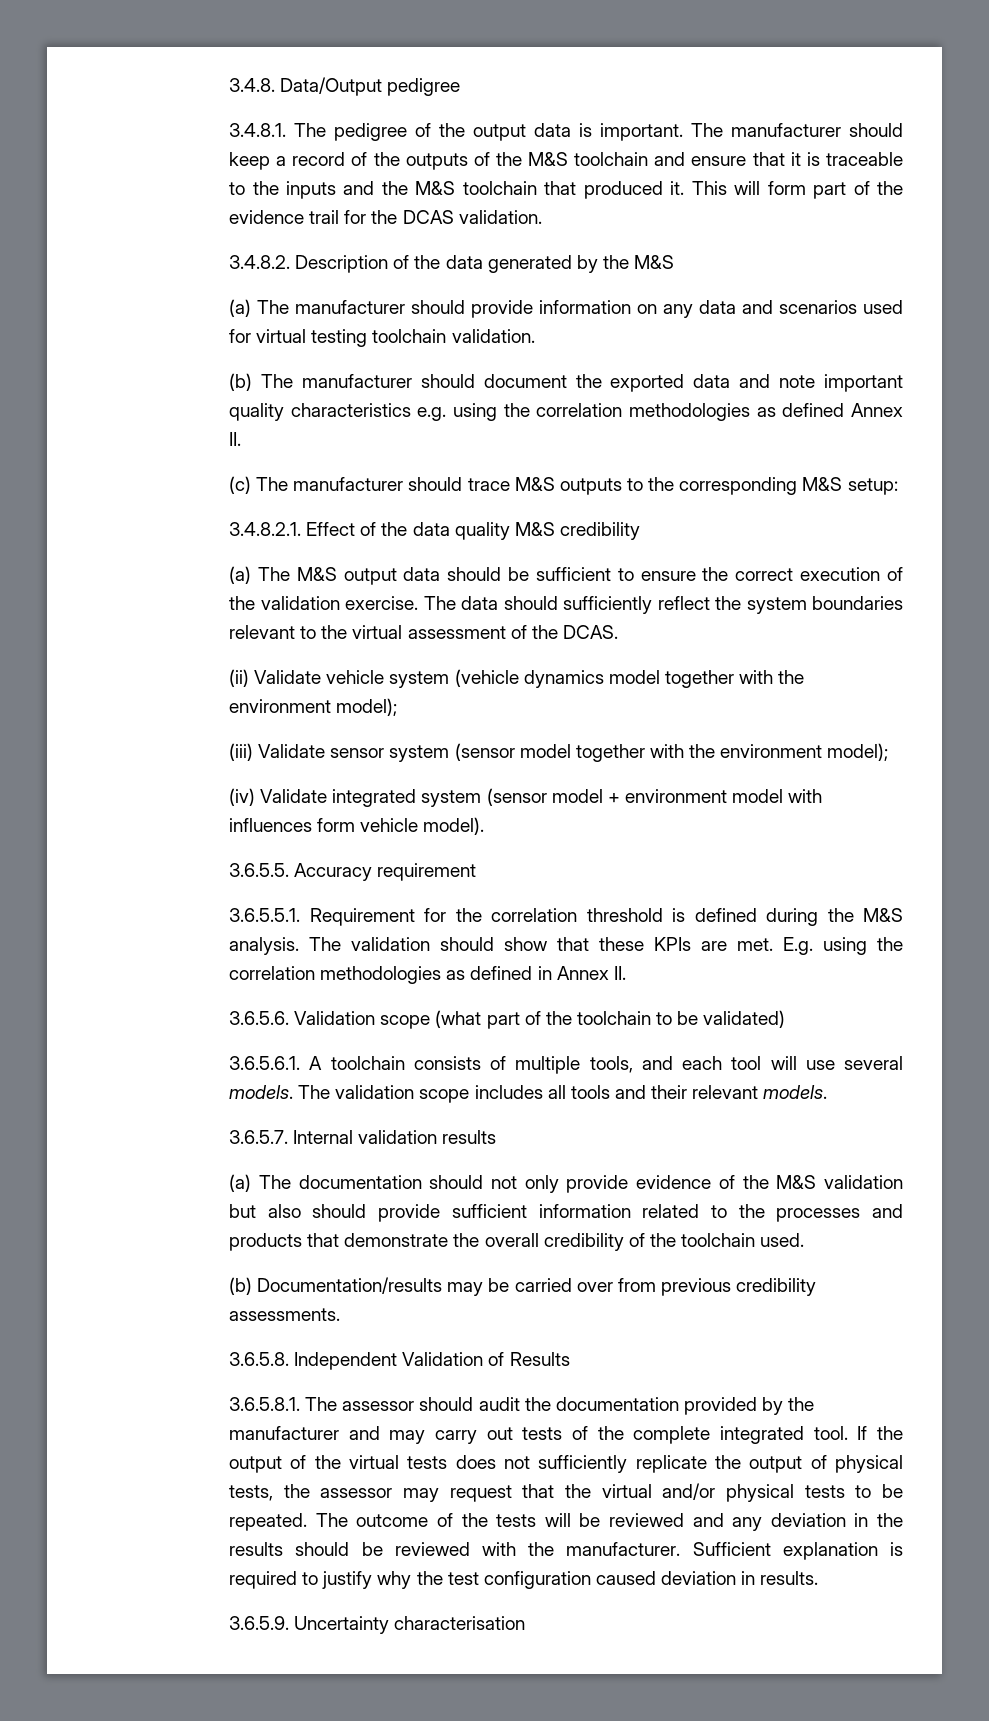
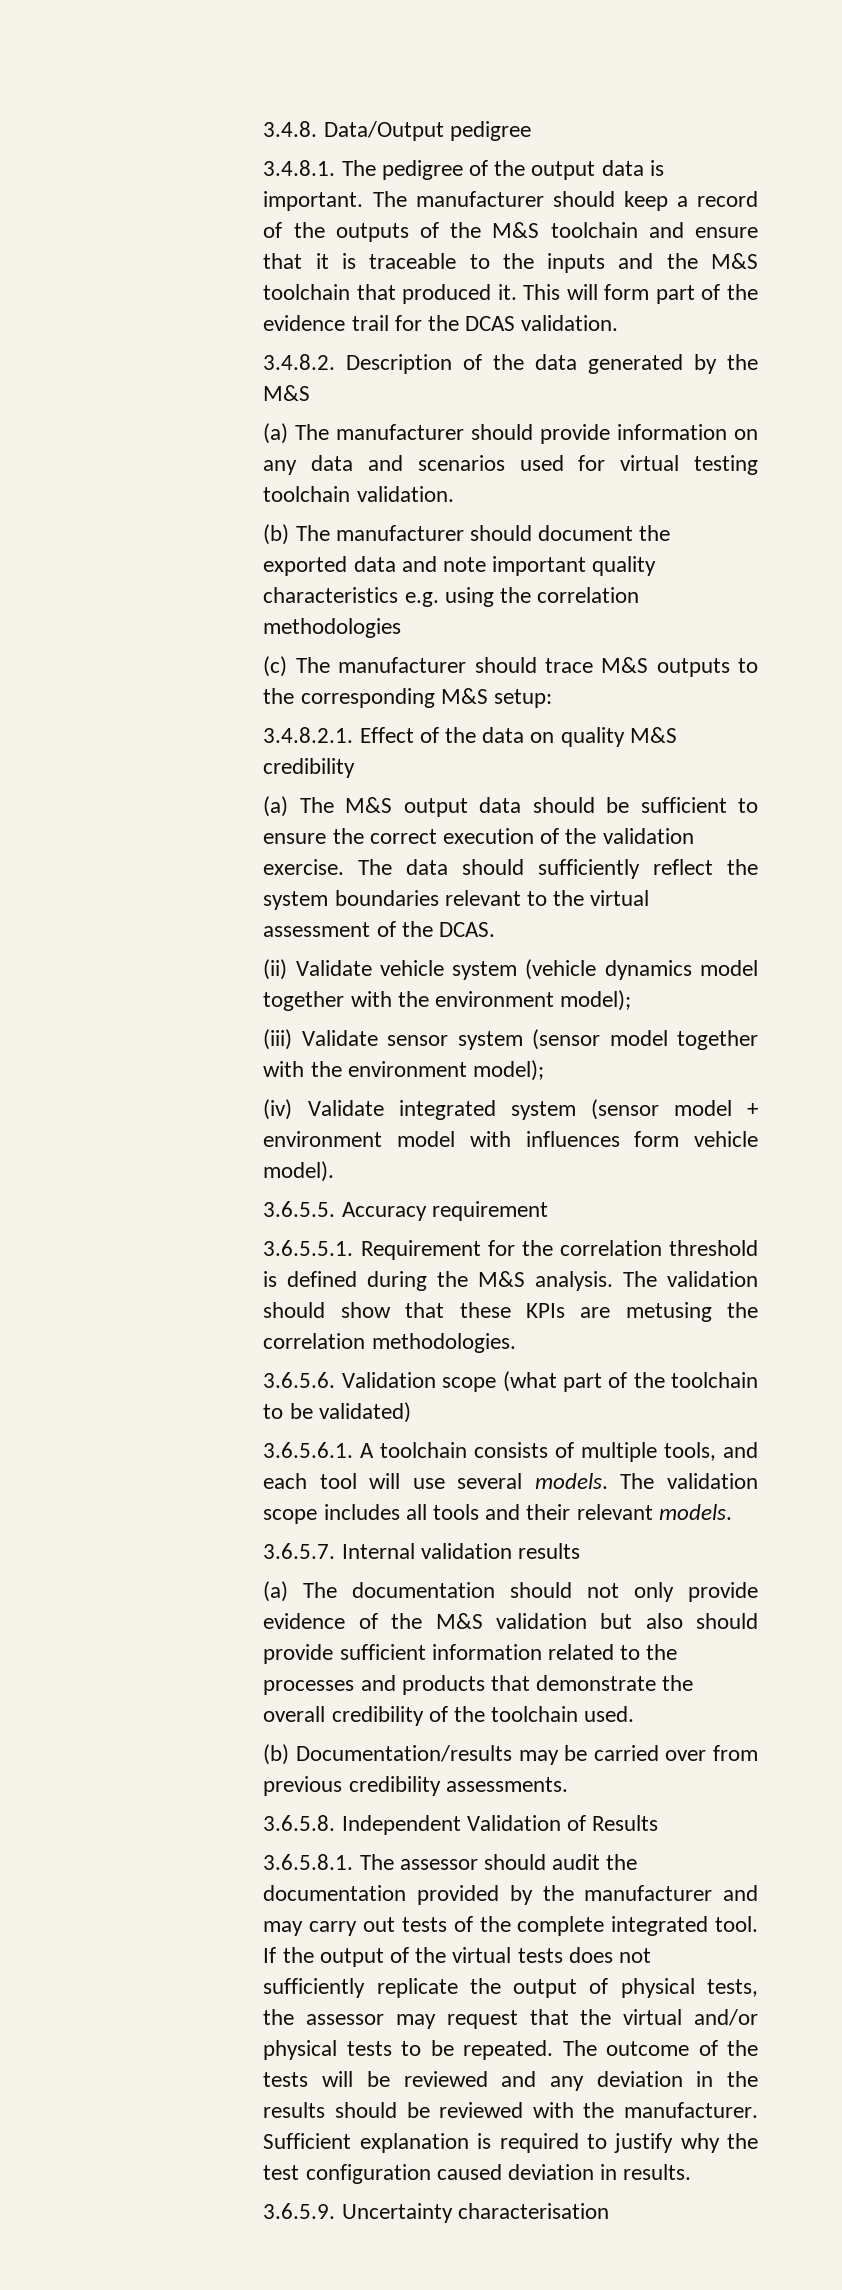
- (b) The manufacturer should document the exported data and note important quality characteristics e.g. using the correlation methodologies as defined Annex II.
+ (b) The manufacturer should document the exported data and note important quality characteristics e.g. using the correlation methodologies
- 3.4.8.2.1. Effect of the data quality M&S credibility
+ 3.4.8.2.1. Effect of the data on quality M&S credibility
- The validation should show that these KPIs are met. E.g. using the correlation methodologies as defined in Annex II.
+ The validation should show that these KPIs are metusing the correlation methodologies.

